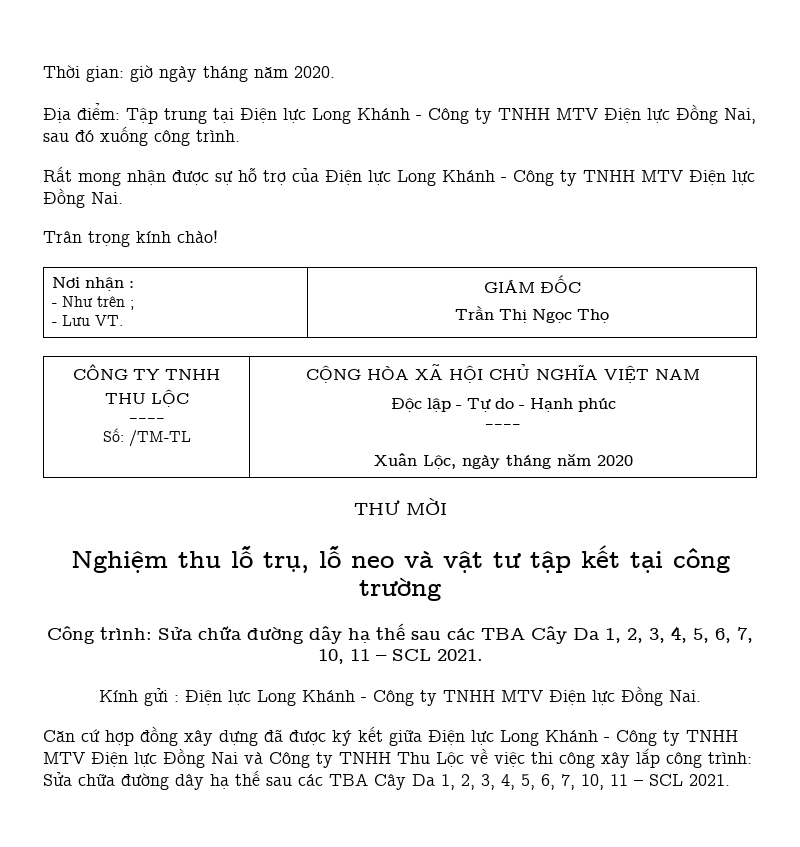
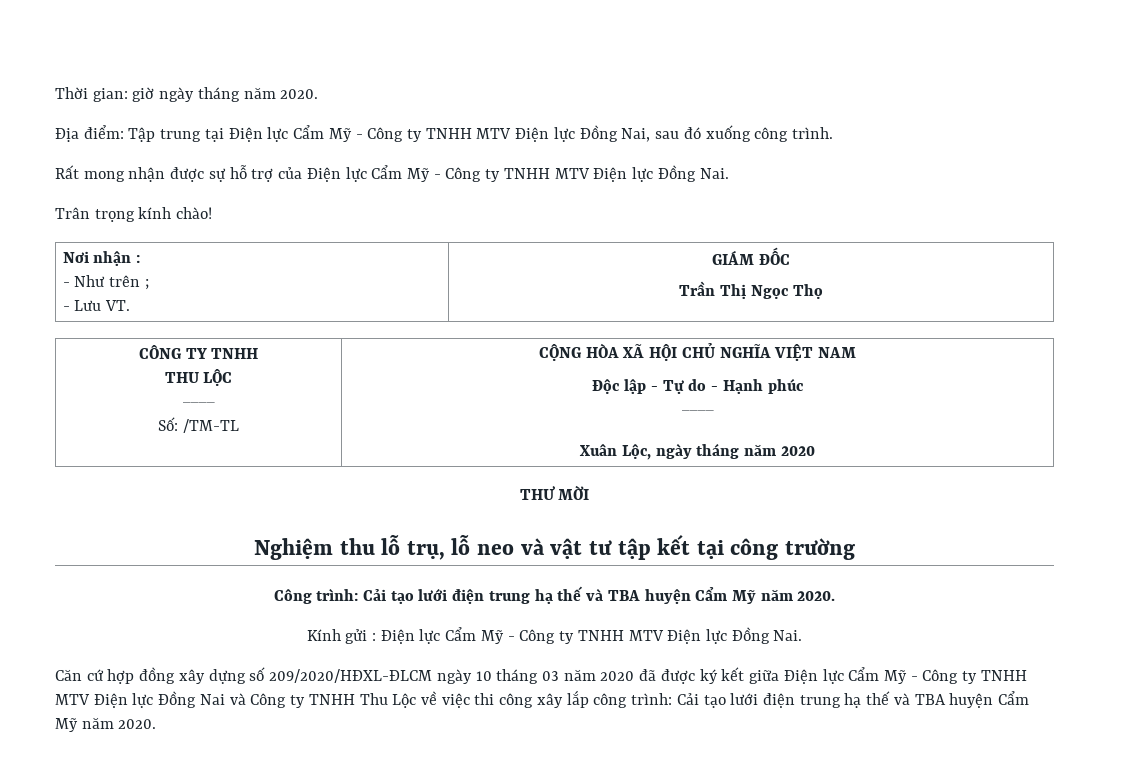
- Địa điểm: Tập trung tại Điện lực Long Khánh - Công ty TNHH MTV Điện lực Đồng Nai, sau đó xuống công trình.
+ Địa điểm: Tập trung tại Điện lực Cẩm Mỹ - Công ty TNHH MTV Điện lực Đồng Nai, sau đó xuống công trình.
- Rất mong nhận được sự hỗ trợ của Điện lực Long Khánh - Công ty TNHH MTV Điện lực Đồng Nai.
+ Rất mong nhận được sự hỗ trợ của Điện lực Cẩm Mỹ - Công ty TNHH MTV Điện lực Đồng Nai.
- Công trình: Sửa chữa đường dây hạ thế sau các TBA Cây Da 1, 2, 3, 4, 5, 6, 7, 10, 11 – SCL 2021.
+ Công trình: Cải tạo lưới điện trung hạ thế và TBA huyện Cẩm Mỹ năm 2020.
- Kính gửi : Điện lực Long Khánh - Công ty TNHH MTV Điện lực Đồng Nai.
+ Kính gửi : Điện lực Cẩm Mỹ - Công ty TNHH MTV Điện lực Đồng Nai.
- Căn cứ hợp đồng xây dựng đã được ký kết giữa Điện lực Long Khánh - Công ty TNHH MTV Điện lực Đồng Nai và Công ty TNHH Thu Lộc về việc thi công xây lắp công trình: Sửa chữa đường dây hạ thế sau các TBA Cây Da 1, 2, 3, 4, 5, 6, 7, 10, 11 – SCL 2021.
+ Căn cứ hợp đồng xây dựng số 209/2020/HĐXL-ĐLCM ngày 10 tháng 03 năm 2020 đã được ký kết giữa Điện lực Cẩm Mỹ - Công ty TNHH MTV Điện lực Đồng Nai và Công ty TNHH Thu Lộc về việc thi công xây lắp công trình: Cải tạo lưới điện trung hạ thế và TBA huyện Cẩm Mỹ năm 2020.

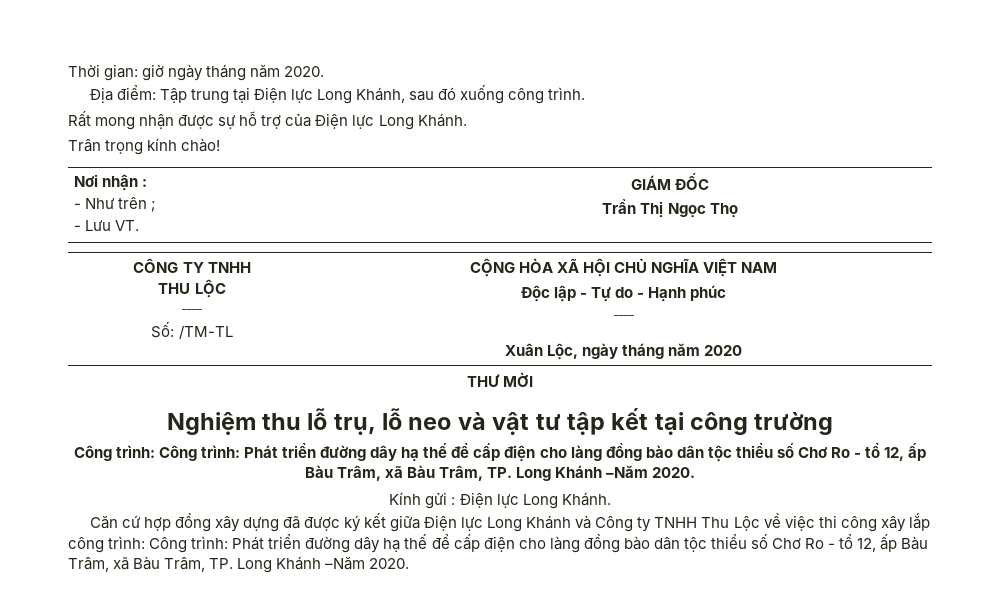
- Địa điểm: Tập trung tại Điện lực Cẩm Mỹ - Công ty TNHH MTV Điện lực Đồng Nai, sau đó xuống công trình.
+ Địa điểm: Tập trung tại Điện lực Long Khánh, sau đó xuống công trình.
- Rất mong nhận được sự hỗ trợ của Điện lực Cẩm Mỹ - Công ty TNHH MTV Điện lực Đồng Nai.
+ Rất mong nhận được sự hỗ trợ của Điện lực Long Khánh.
- Công trình: Cải tạo lưới điện trung hạ thế và TBA huyện Cẩm Mỹ năm 2020.
+ Công trình: Công trình: Phát triển đường dây hạ thế để cấp điện cho làng đồng bào dân tộc thiểu số Chơ Ro - tổ 12, ấp Bàu Trâm, xã Bàu Trâm, TP. Long Khánh –Năm 2020.
- Kính gửi : Điện lực Cẩm Mỹ - Công ty TNHH MTV Điện lực Đồng Nai.
+ Kính gửi : Điện lực Long Khánh.
- Căn cứ hợp đồng xây dựng số 209/2020/HĐXL-ĐLCM ngày 10 tháng 03 năm 2020 đã được ký kết giữa Điện lực Cẩm Mỹ - Công ty TNHH MTV Điện lực Đồng Nai và Công ty TNHH Thu Lộc về việc thi công xây lắp công trình: Cải tạo lưới điện trung hạ thế và TBA huyện Cẩm Mỹ năm 2020.
+ Căn cứ hợp đồng xây dựng đã được ký kết giữa Điện lực Long Khánh và Công ty TNHH Thu Lộc về việc thi công xây lắp công trình: Công trình: Phát triển đường dây hạ thế để cấp điện cho làng đồng bào dân tộc thiểu số Chơ Ro - tổ 12, ấp Bàu Trâm, xã Bàu Trâm, TP. Long Khánh –Năm 2020.

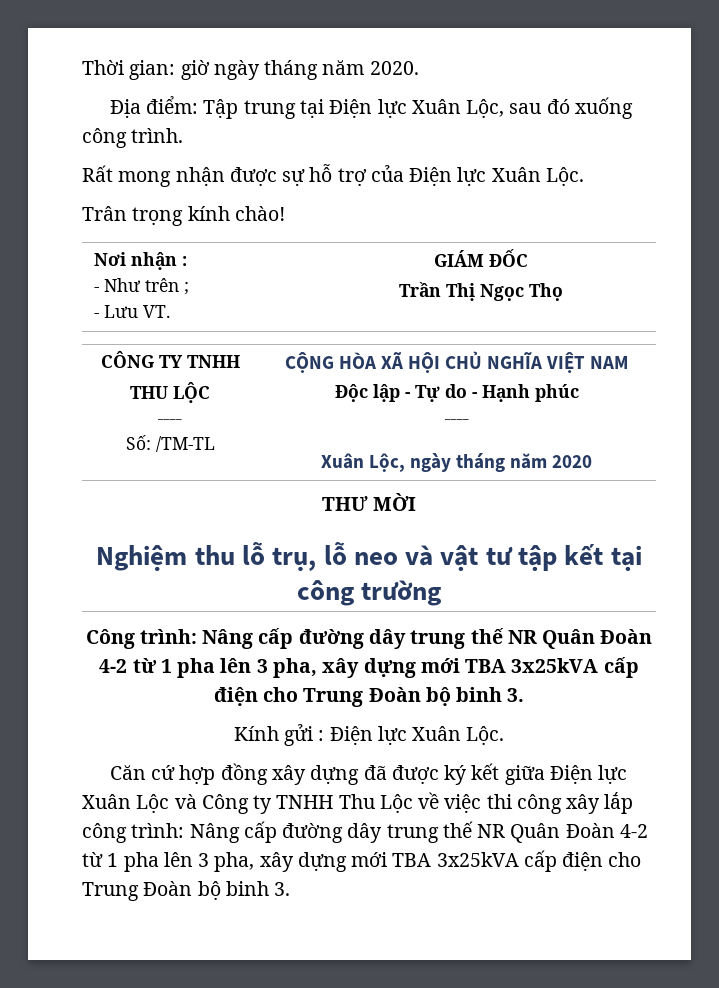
- Địa điểm: Tập trung tại Điện lực Long Khánh, sau đó xuống công trình.
+ Địa điểm: Tập trung tại Điện lực Xuân Lộc, sau đó xuống công trình.
- Rất mong nhận được sự hỗ trợ của Điện lực Long Khánh.
+ Rất mong nhận được sự hỗ trợ của Điện lực Xuân Lộc.
- Công trình: Công trình: Phát triển đường dây hạ thế để cấp điện cho làng đồng bào dân tộc thiểu số Chơ Ro - tổ 12, ấp Bàu Trâm, xã Bàu Trâm, TP. Long Khánh –Năm 2020.
+ Công trình: Nâng cấp đường dây trung thế NR Quân Đoàn 4-2 từ 1 pha lên 3 pha, xây dựng mới TBA 3x25kVA cấp điện cho Trung Đoàn bộ binh 3.
- Kính gửi : Điện lực Long Khánh.
+ Kính gửi : Điện lực Xuân Lộc.
- Căn cứ hợp đồng xây dựng đã được ký kết giữa Điện lực Long Khánh và Công ty TNHH Thu Lộc về việc thi công xây lắp công trình: Công trình: Phát triển đường dây hạ thế để cấp điện cho làng đồng bào dân tộc thiểu số Chơ Ro - tổ 12, ấp Bàu Trâm, xã Bàu Trâm, TP. Long Khánh –Năm 2020.
+ Căn cứ hợp đồng xây dựng đã được ký kết giữa Điện lực Xuân Lộc và Công ty TNHH Thu Lộc về việc thi công xây lắp công trình: Nâng cấp đường dây trung thế NR Quân Đoàn 4-2 từ 1 pha lên 3 pha, xây dựng mới TBA 3x25kVA cấp điện cho Trung Đoàn bộ binh 3.

